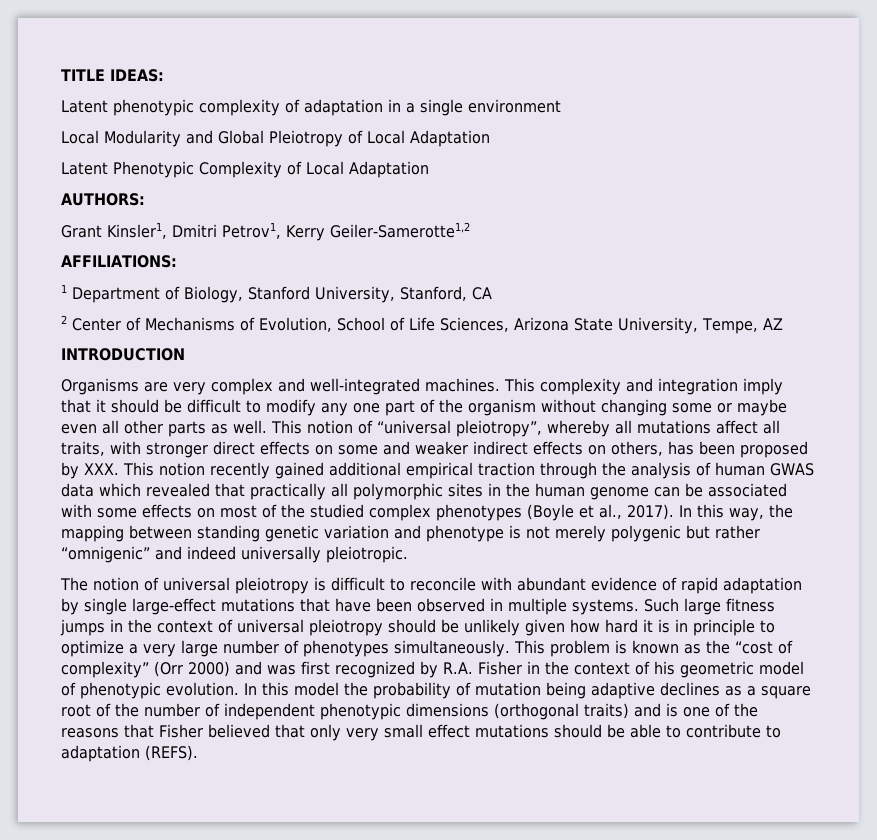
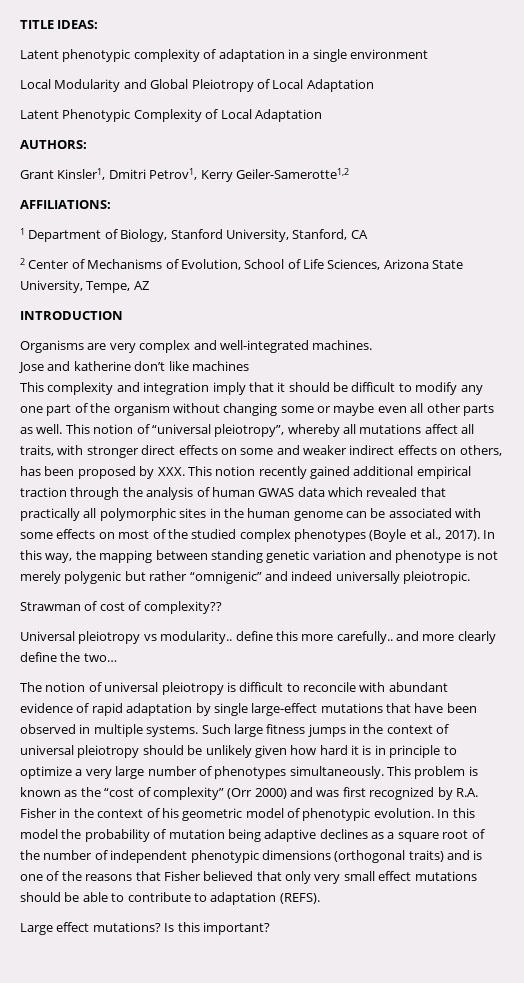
- Organisms are very complex and well-integrated machines. This complexity and integration imply that it should be difficult to modify any one part of the organism without changing some or maybe even all other parts as well.
+ Organisms are very complex and well-integrated machines.
+ Jose and katherine don’t like machines
+ This complexity and integration imply that it should be difficult to modify any one part of the organism without changing some or maybe even all other parts as well.
+ Strawman of cost of complexity??
+ Universal pleiotropy vs modularity.. define this more carefully.. and more clearly define the two…
+ Large effect mutations? Is this important?

